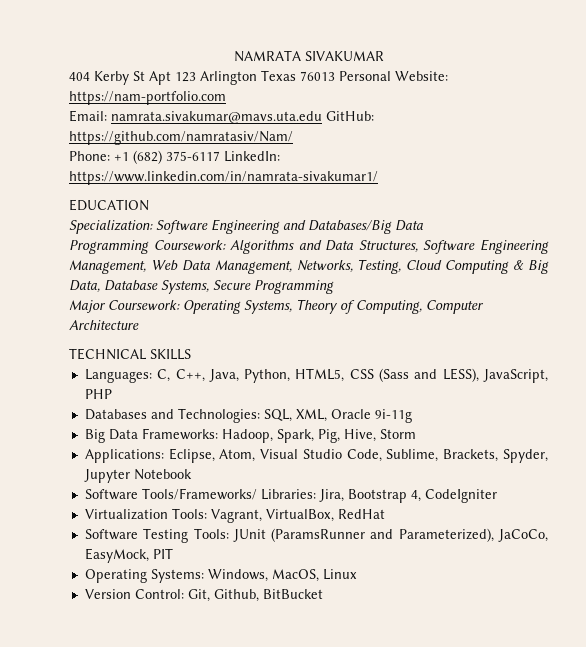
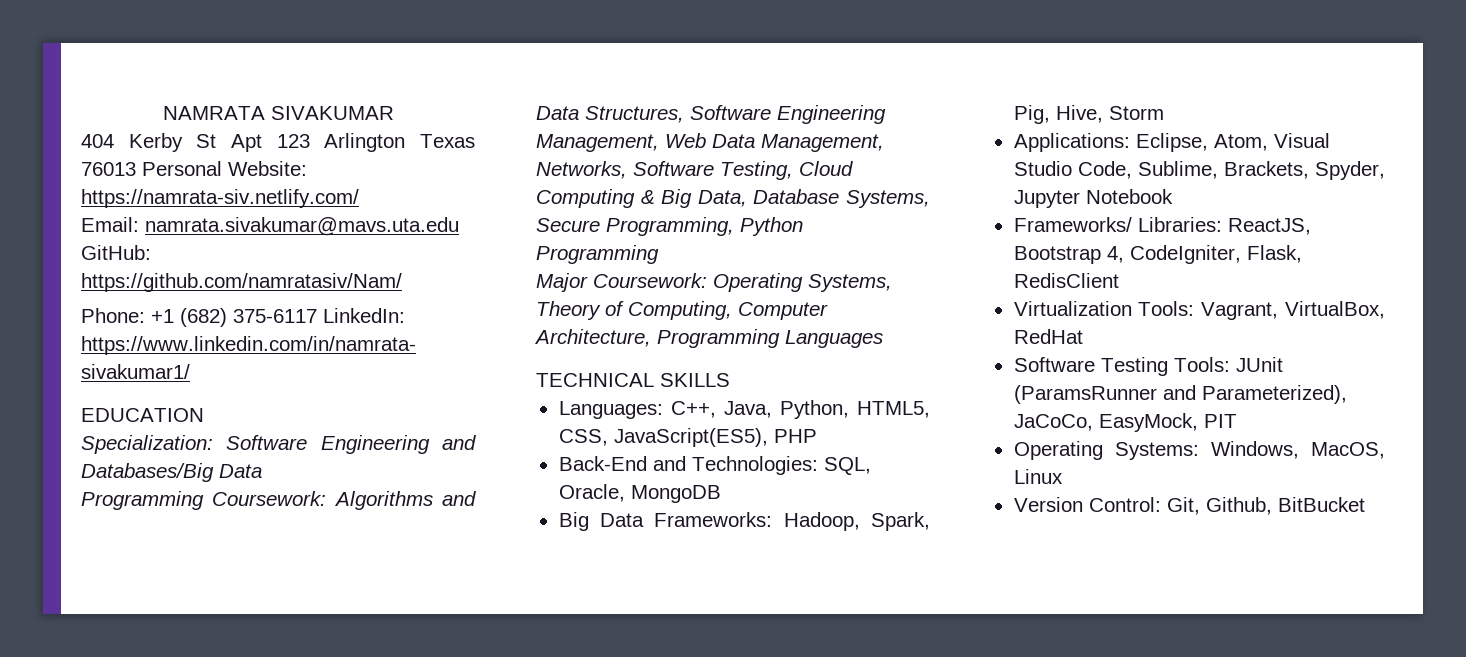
- 404 Kerby St Apt 123 Arlington Texas 76013 Personal Website: https://nam-portfolio.com
+ 404 Kerby St Apt 123 Arlington Texas 76013 Personal Website: https://namrata-siv.netlify.com/
- Programming Coursework: Algorithms and Data Structures, Software Engineering Management, Web Data Management, Networks, Testing, Cloud Computing & Big Data, Database Systems, Secure Programming
+ Programming Coursework: Algorithms and Data Structures, Software Engineering Management, Web Data Management, Networks, Software Testing, Cloud Computing & Big Data, Database Systems, Secure Programming, Python Programming
- Major Coursework: Operating Systems, Theory of Computing, Computer Architecture
+ Major Coursework: Operating Systems, Theory of Computing, Computer Architecture, Programming Languages
- Languages: C, C++, Java, Python, HTML5, CSS (Sass and LESS), JavaScript, PHP
+ Languages: C++, Java, Python, HTML5, CSS, JavaScript(ES5), PHP
- Databases and Technologies: SQL, XML, Oracle 9i-11g
+ Back-End and Technologies: SQL, Oracle, MongoDB
- Software Tools/Frameworks/ Libraries: Jira, Bootstrap 4, CodeIgniter
+ Frameworks/ Libraries: ReactJS, Bootstrap 4, CodeIgniter, Flask, RedisClient

